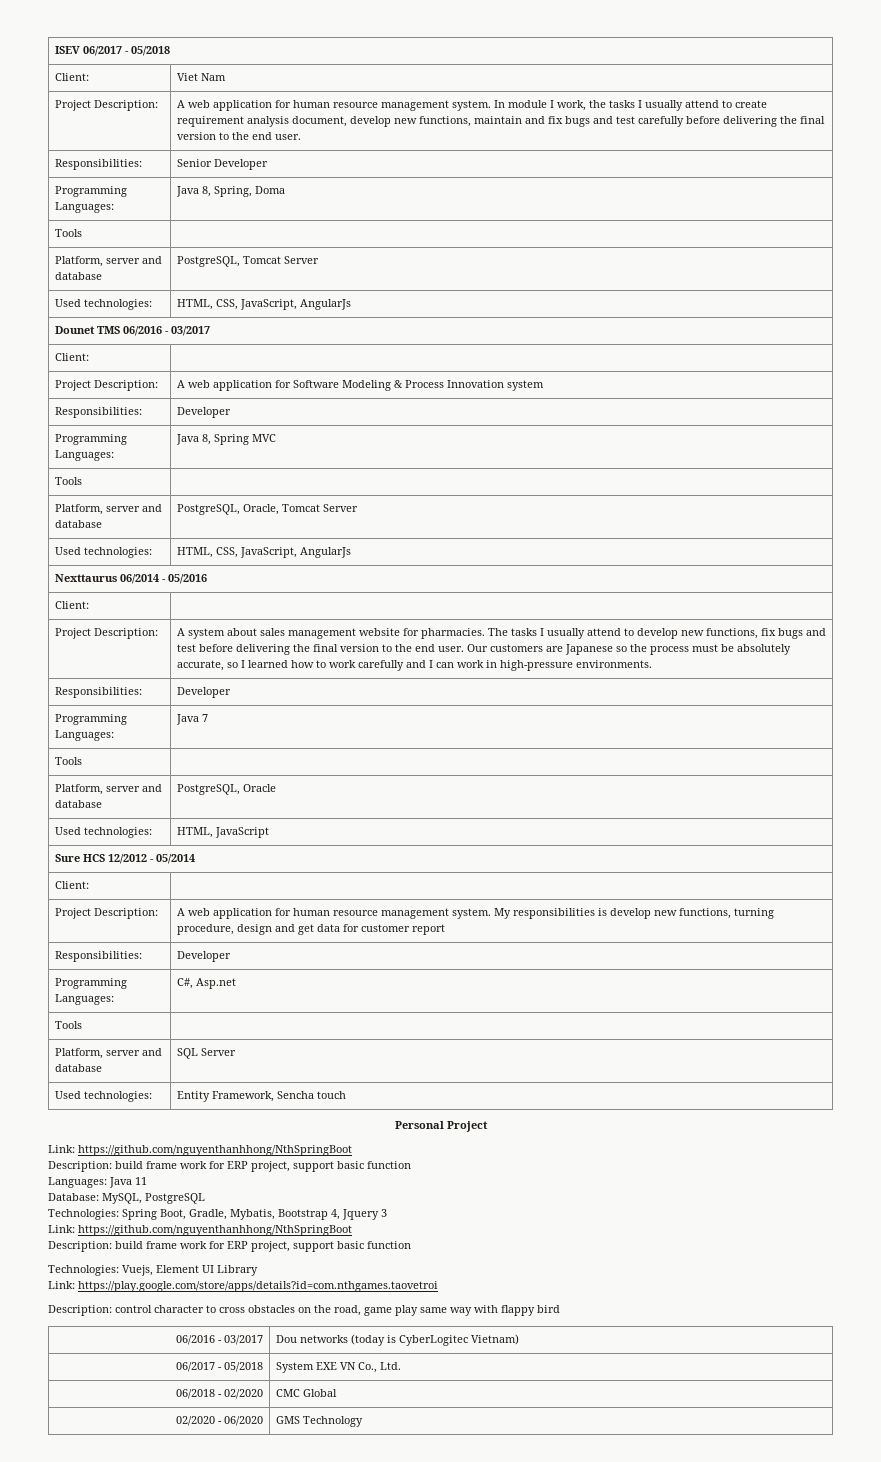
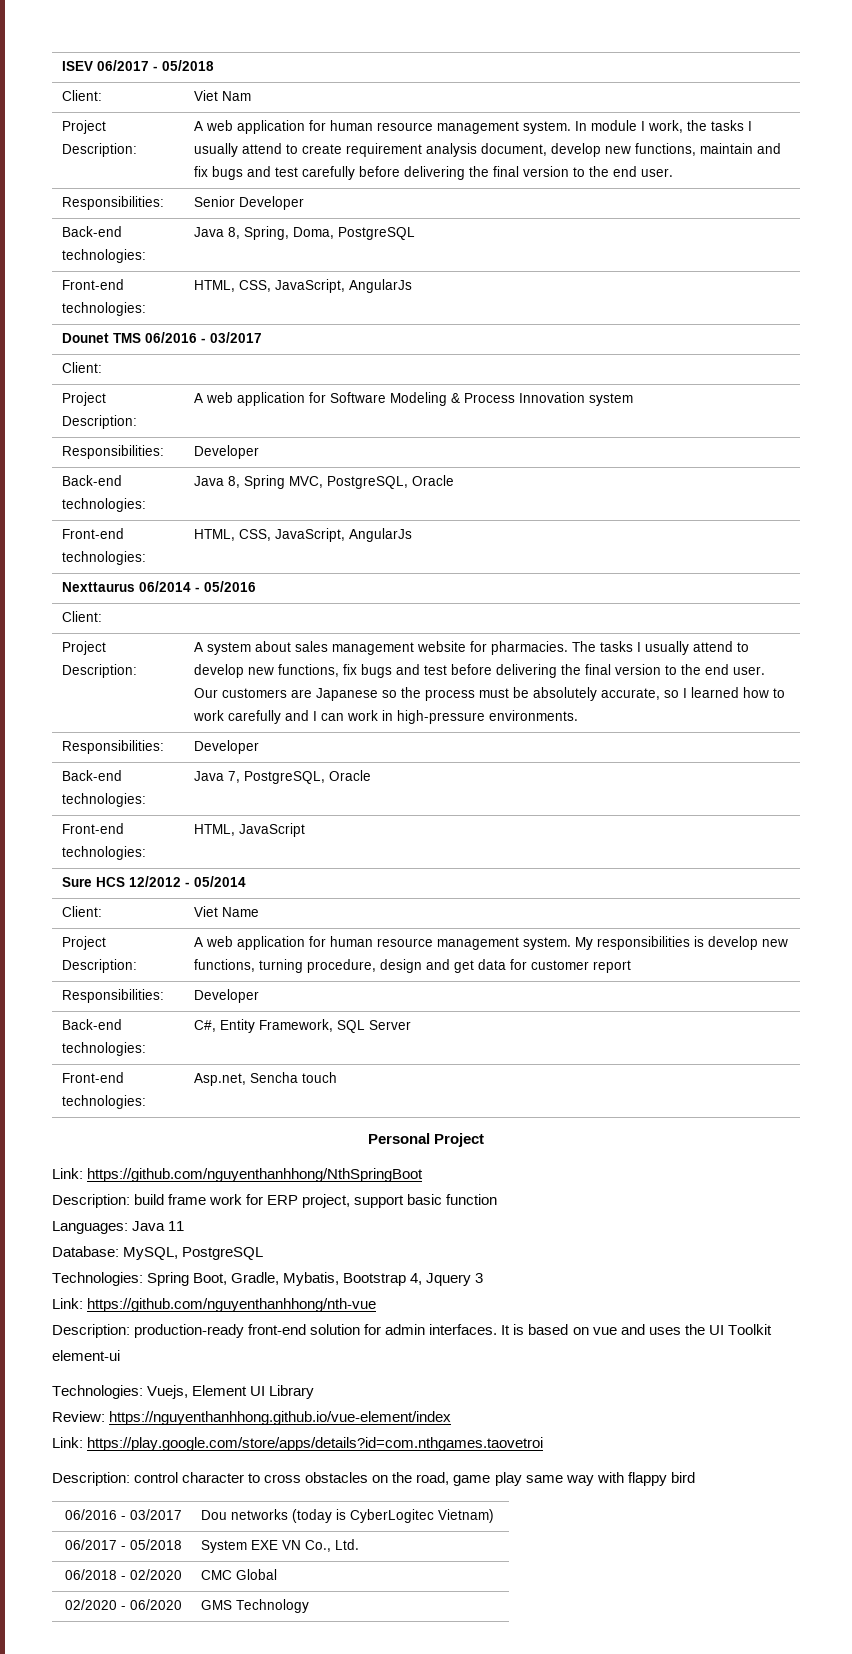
- Programming Languages: | Java 8, Spring, Doma
- Tools |
- Platform, server and database | PostgreSQL, Tomcat Server
- Used technologies: | HTML, CSS, JavaScript, AngularJs
+ Back-end technologies: | Java 8, Spring, Doma, PostgreSQL
+ Front-end technologies: | HTML, CSS, JavaScript, AngularJs
- Programming Languages: | Java 8, Spring MVC
- Tools |
- Platform, server and database | PostgreSQL, Oracle, Tomcat Server
- Used technologies: | HTML, CSS, JavaScript, AngularJs
+ Back-end technologies: | Java 8, Spring MVC, PostgreSQL, Oracle
+ Front-end technologies: | HTML, CSS, JavaScript, AngularJs
- Programming Languages: | Java 7
- Tools |
- Platform, server and database | PostgreSQL, Oracle
- Used technologies: | HTML, JavaScript
+ Back-end technologies: | Java 7, PostgreSQL, Oracle
+ Front-end technologies: | HTML, JavaScript
  Sure HCS 12/2012 - 05/2014
- Client: |
+ Client: | Viet Name
- Programming Languages: | C#, Asp.net
- Tools |
- Platform, server and database | SQL Server
+ Back-end technologies: | C#, Entity Framework, SQL Server
- Used technologies: | Entity Framework, Sencha touch
+ Front-end technologies: | Asp.net, Sencha touch
  Technologies: Spring Boot, Gradle, Mybatis, Bootstrap 4, Jquery 3
- Link: https://github.com/nguyenthanhhong/NthSpringBoot
- Description: build frame work for ERP project, support basic function
+ Link: https://github.com/nguyenthanhhong/nth-vue
+ Description: production-ready front-end solution for admin interfaces. It is based on vue and uses the UI Toolkit element-ui
+ Review: https://nguyenthanhhong.github.io/vue-element/index

